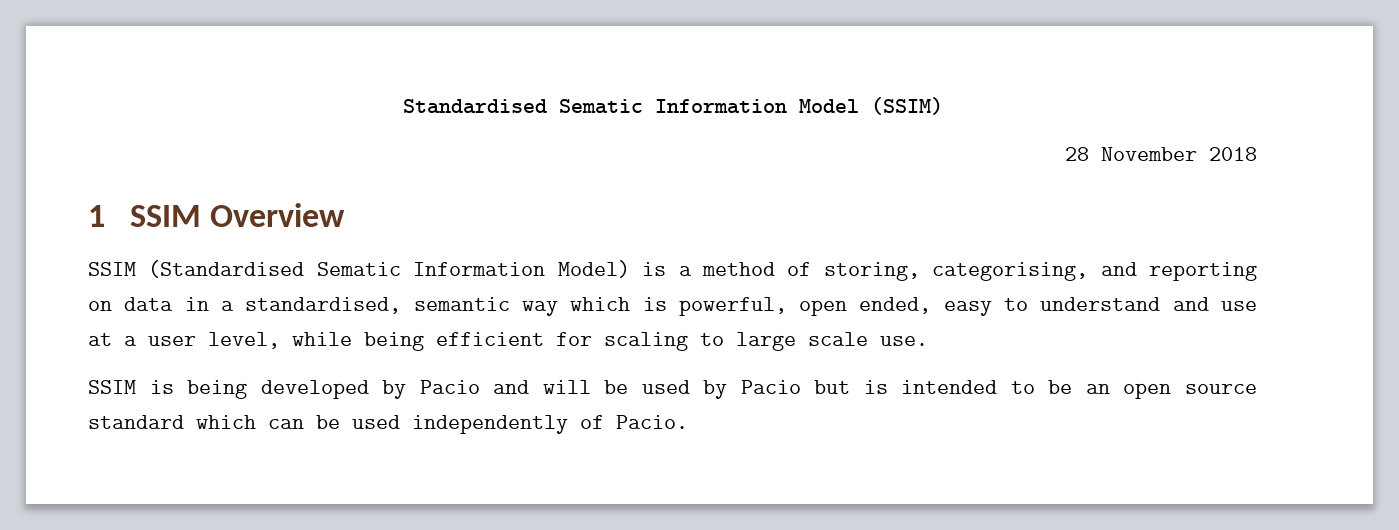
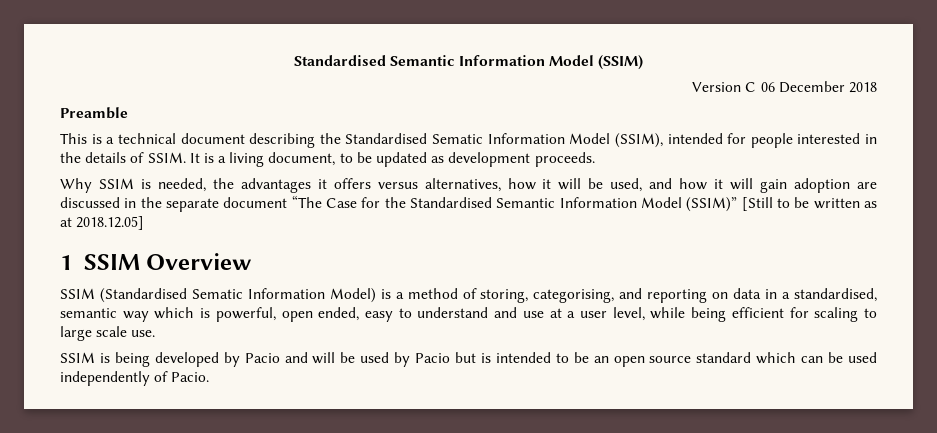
- Standardised Sematic Information Model (SSIM)
- 28 November 2018
+ Standardised Semantic Information Model (SSIM)
+ Version C 06 December 2018
+ Preamble
+ This is a technical document describing the Standardised Sematic Information Model (SSIM), intended for people interested in the details of SSIM. It is a living document, to be updated as development proceeds.
+ Why SSIM is needed, the advantages it offers versus alternatives, how it will be used, and how it will gain adoption are discussed in the separate document “The Case for the Standardised Semantic Information Model (SSIM)” [Still to be written as at 2018.12.05]

